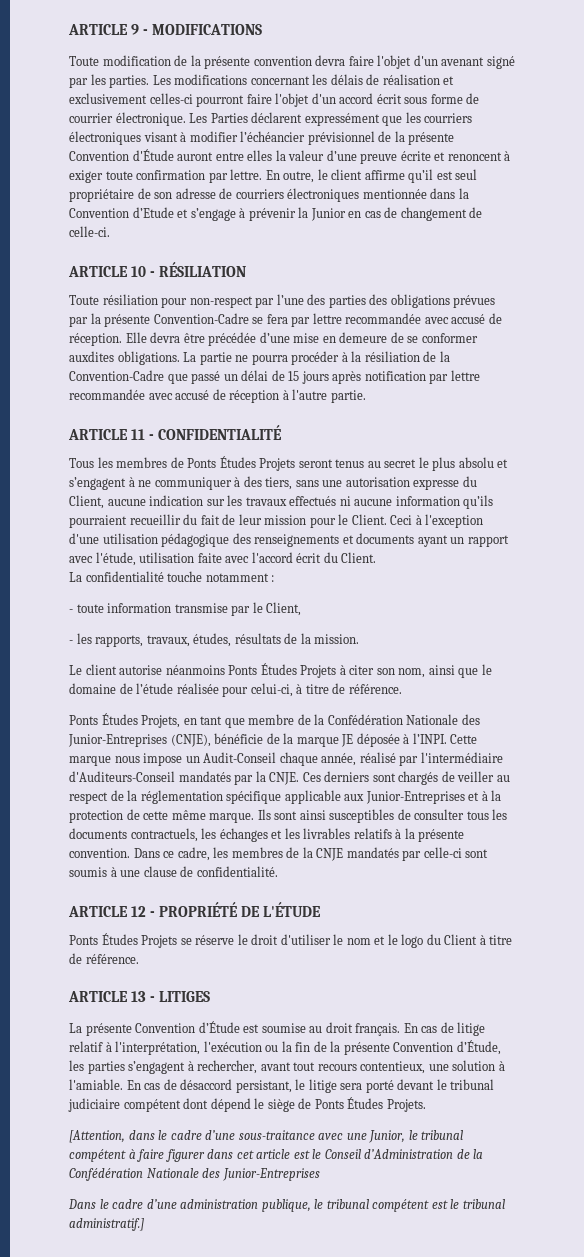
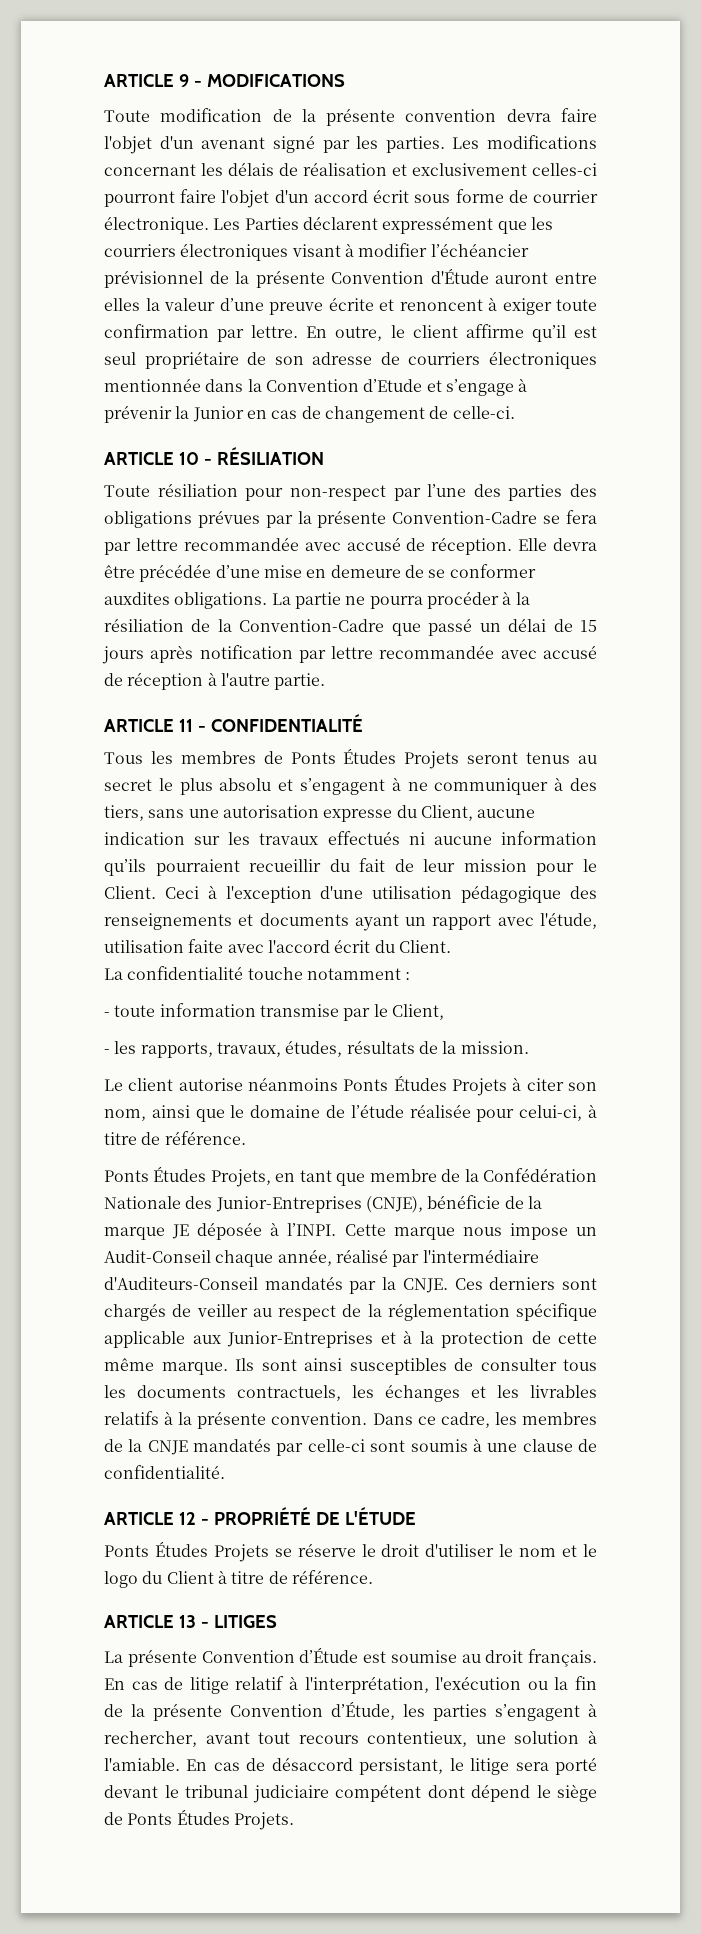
- [Attention, dans le cadre d’une sous-traitance avec une Junior, le tribunal compétent à faire figurer dans cet article est le Conseil d’Administration de la Confédération Nationale des Junior-Entreprises
- Dans le cadre d’une administration publique, le tribunal compétent est le tribunal administratif.]

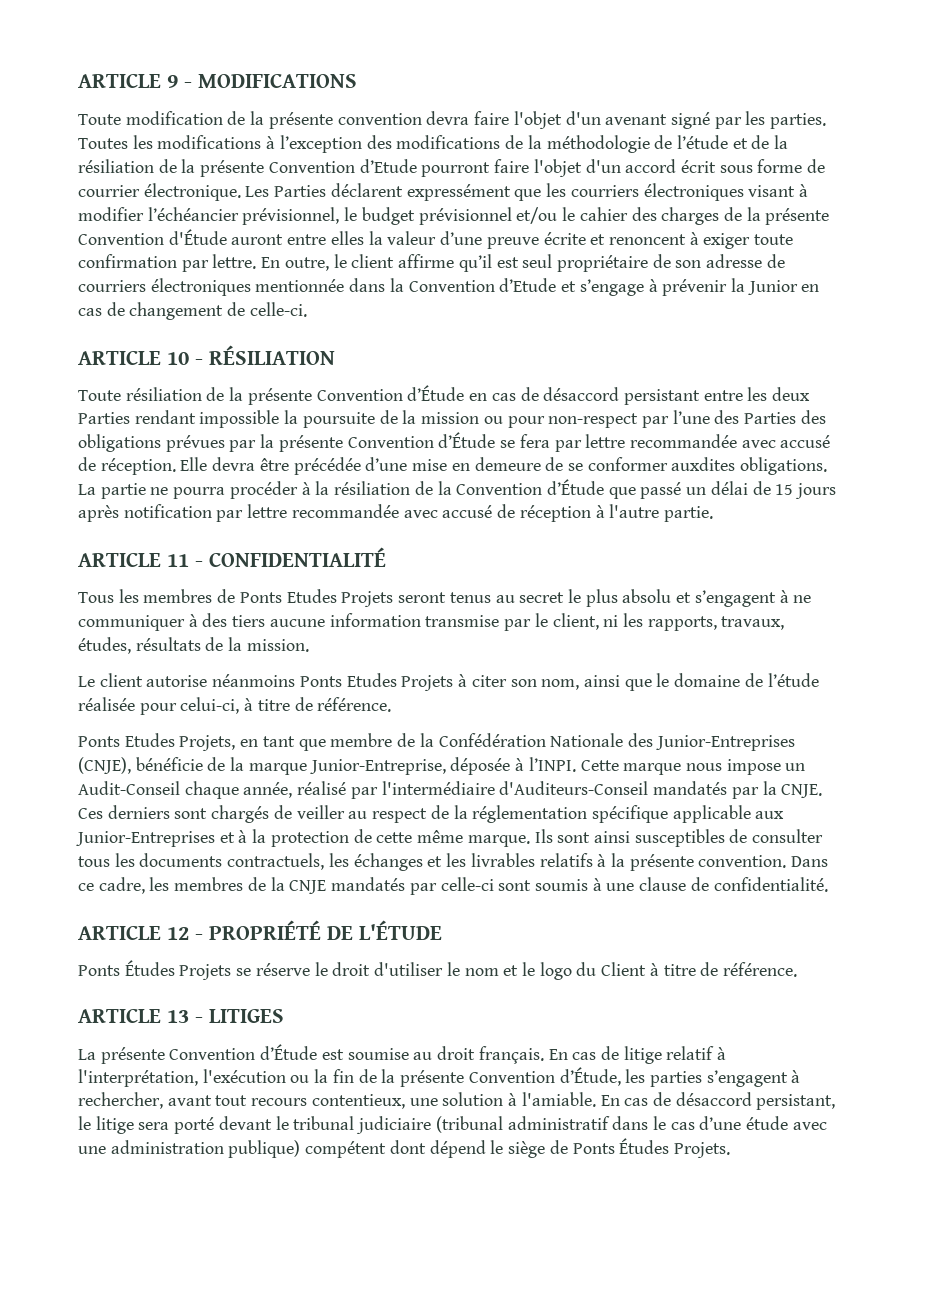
- Les modifications concernant les délais de réalisation et exclusivement celles-ci pourront faire l'objet d'un accord écrit sous forme de courrier électronique.
+ Toutes les modifications à l’exception des modifications de la méthodologie de l’étude et de la résiliation de la présente Convention d’Etude pourront faire l'objet d'un accord écrit sous forme de courrier électronique.
- Les Parties déclarent expressément que les courriers électroniques visant à modifier l’échéancier prévisionnel de la présente Convention d'Étude auront entre elles la valeur d’une preuve écrite et renoncent à exiger toute confirmation par lettre.
+ Les Parties déclarent expressément que les courriers électroniques visant à modifier l’échéancier prévisionnel, le budget prévisionnel et/ou le cahier des charges de la présente Convention d'Étude auront entre elles la valeur d’une preuve écrite et renoncent à exiger toute confirmation par lettre.
- Toute résiliation pour non-respect par l’une des parties des obligations prévues par la présente Convention-Cadre se fera par lettre recommandée avec accusé de réception.
+ Toute résiliation de la présente Convention d’Étude en cas de désaccord persistant entre les deux Parties rendant impossible la poursuite de la mission ou pour non-respect par l’une des Parties des obligations prévues par la présente Convention d’Étude se fera par lettre recommandée avec accusé de réception.
- La partie ne pourra procéder à la résiliation de la Convention-Cadre que passé un délai de 15 jours après notification par lettre recommandée avec accusé de réception à l'autre partie.
+ La partie ne pourra procéder à la résiliation de la Convention d’Étude que passé un délai de 15 jours après notification par lettre recommandée avec accusé de réception à l'autre partie.
- Tous les membres de Ponts Études Projets seront tenus au secret le plus absolu et s’engagent à ne communiquer à des tiers, sans une autorisation expresse du Client, aucune indication sur les travaux effectués ni aucune information qu’ils pourraient recueillir du fait de leur mission pour le Client. Ceci à l'exception d'une utilisation pédagogique des renseignements et documents ayant un rapport avec l'étude, utilisation faite avec l'accord écrit du Client.
- La confidentialité touche notamment :
- - toute information transmise par le Client,
- - les rapports, travaux, études, résultats de la mission.
+ Tous les membres de Ponts Etudes Projets seront tenus au secret le plus absolu et s’engagent à ne communiquer à des tiers aucune information transmise par le client, ni les rapports, travaux, études, résultats de la mission.
- Le client autorise néanmoins Ponts Études Projets à citer son nom, ainsi que le domaine de l’étude réalisée pour celui-ci, à titre de référence.
+ Le client autorise néanmoins Ponts Etudes Projets à citer son nom, ainsi que le domaine de l’étude réalisée pour celui-ci, à titre de référence.
- Ponts Études Projets, en tant que membre de la Confédération Nationale des Junior-Entreprises (CNJE), bénéficie de la marque JE déposée à l’INPI.
+ Ponts Etudes Projets, en tant que membre de la Confédération Nationale des Junior-Entreprises (CNJE), bénéficie de la marque Junior-Entreprise, déposée à l’INPI.
- En cas de désaccord persistant, le litige sera porté devant le tribunal judiciaire compétent dont dépend le siège de Ponts Études Projets.
+ En cas de désaccord persistant, le litige sera porté devant le tribunal judiciaire (tribunal administratif dans le cas d’une étude avec une administration publique) compétent dont dépend le siège de Ponts Études Projets.

